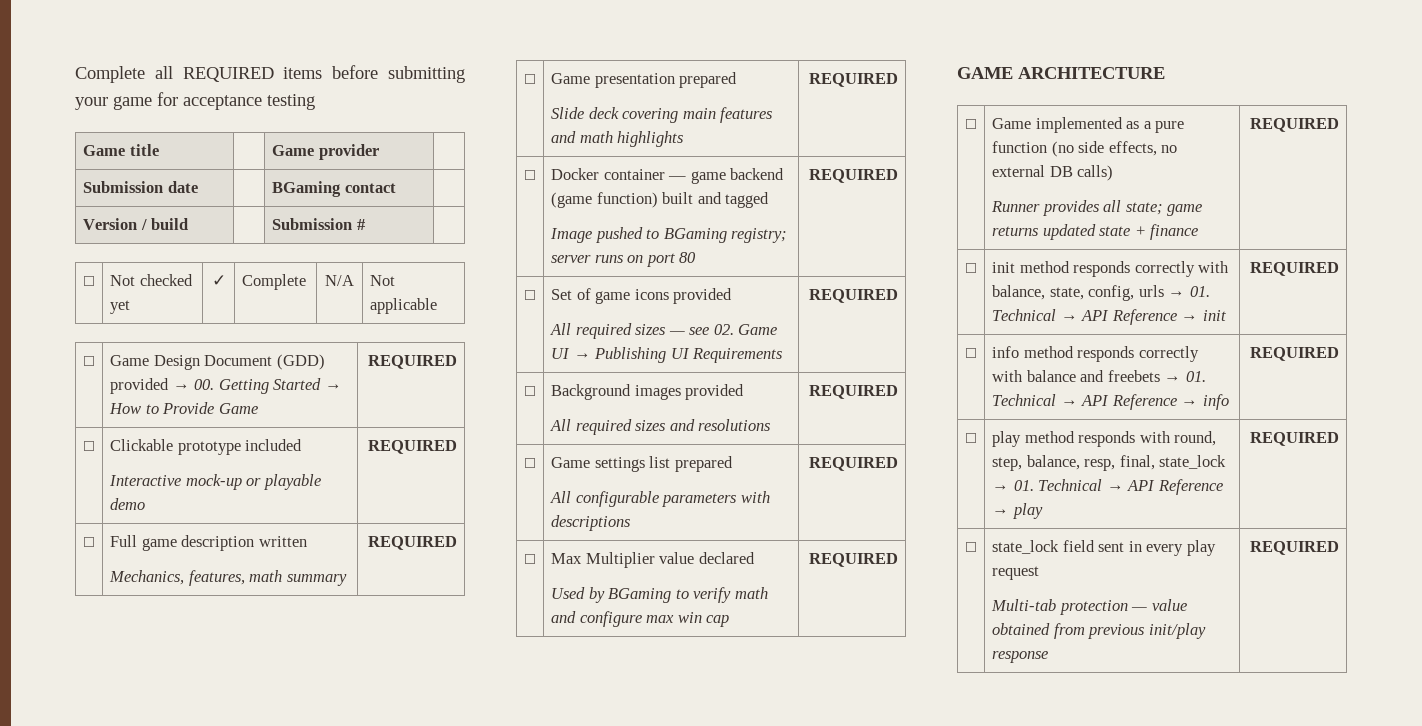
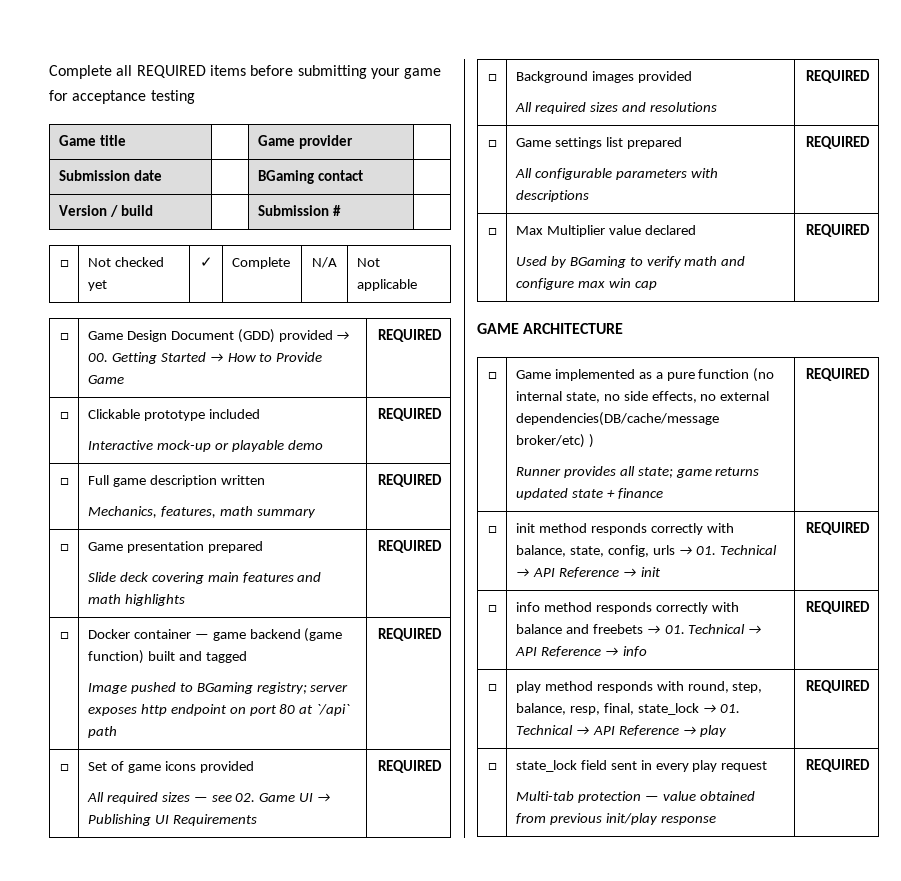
  □ | Docker container — game backend (game function) built and tagged
- Image pushed to BGaming registry; server runs on port 80 | REQUIRED
+ Image pushed to BGaming registry; server exposes http endpoint on port 80 at `/api` path | REQUIRED
- □ | Game implemented as a pure function (no side effects, no external DB calls)
+ □ | Game implemented as a pure function (no internal state, no side effects, no external dependencies(DB/cache/message broker/etc) )

